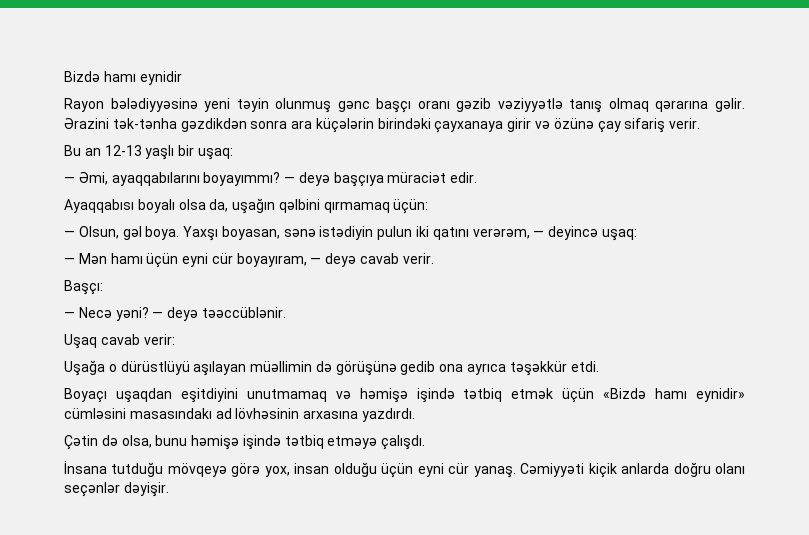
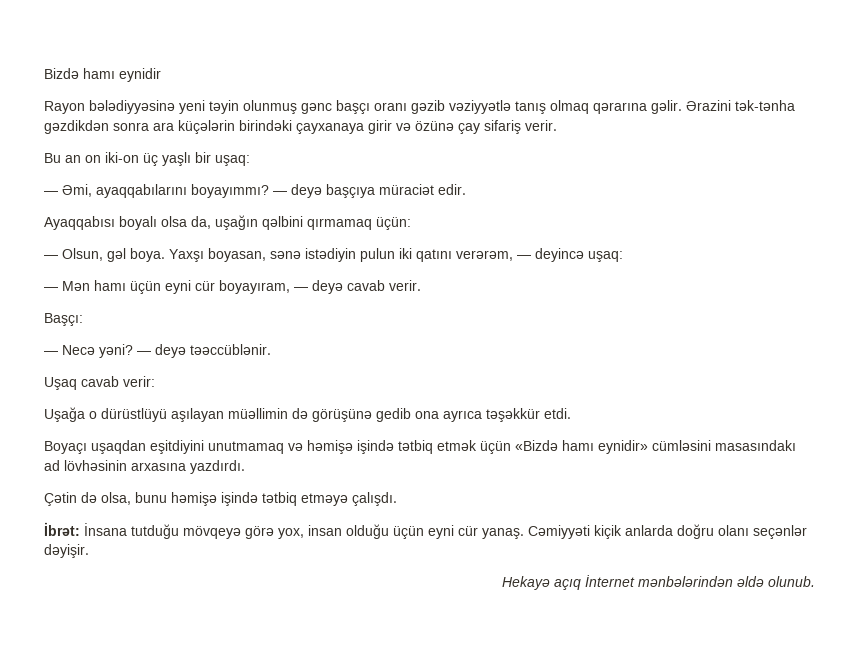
- Bu an 12-13 yaşlı bir uşaq:
+ Bu an on iki-on üç yaşlı bir uşaq:
- İnsana tutduğu mövqeyə görə yox, insan olduğu üçün eyni cür yanaş.
+ İbrət: İnsana tutduğu mövqeyə görə yox, insan olduğu üçün eyni cür yanaş.
+ Hekayə açıq İnternet mənbələrindən əldə olunub.

